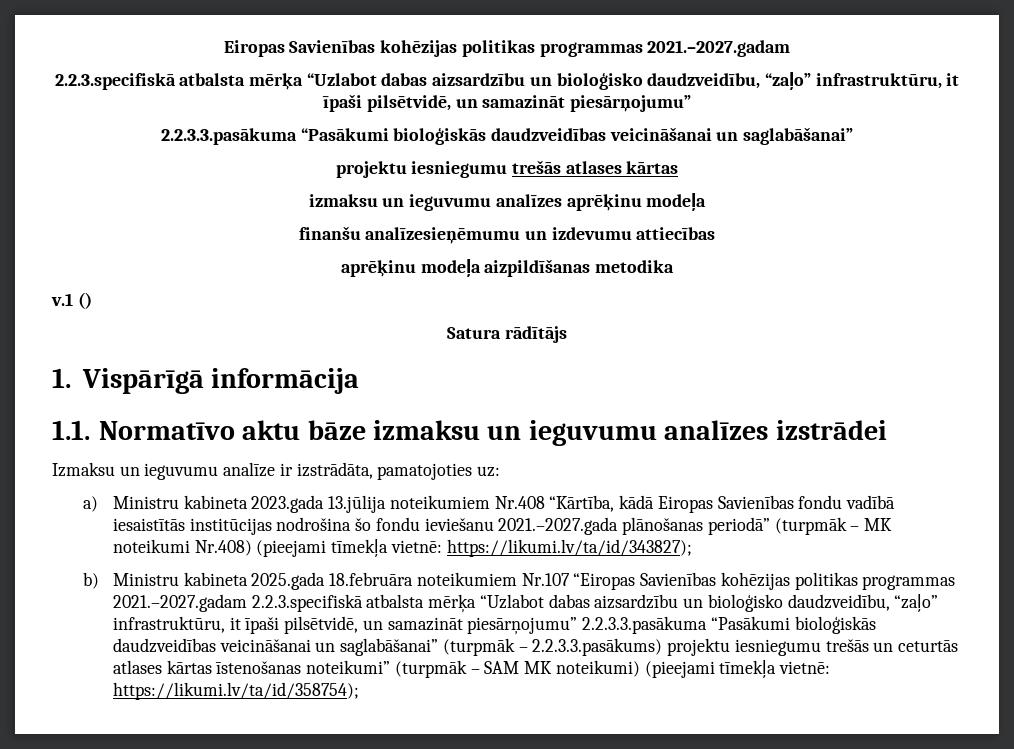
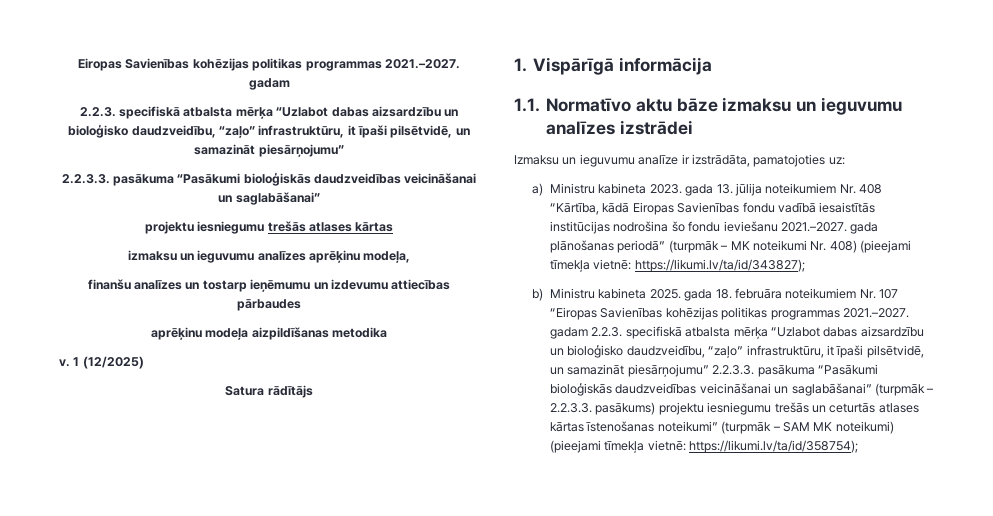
- Eiropas Savienības kohēzijas politikas programmas 2021.–2027.gadam
- 2.2.3.specifiskā atbalsta mērķa “Uzlabot dabas aizsardzību un bioloģisko daudzveidību, “zaļo” infrastruktūru, it īpaši pilsētvidē, un samazināt piesārņojumu”
- 2.2.3.3.pasākuma “Pasākumi bioloģiskās daudzveidības veicināšanai un saglabāšanai”
+ Eiropas Savienības kohēzijas politikas programmas 2021.–2027. gadam
+ 2.2.3. specifiskā atbalsta mērķa “Uzlabot dabas aizsardzību un bioloģisko daudzveidību, “zaļo” infrastruktūru, it īpaši pilsētvidē, un samazināt piesārņojumu”
+ 2.2.3.3. pasākuma “Pasākumi bioloģiskās daudzveidības veicināšanai un saglabāšanai”
- izmaksu un ieguvumu analīzes aprēķinu modeļa
+ izmaksu un ieguvumu analīzes aprēķinu modeļa,
- finanšu analīzesieņēmumu un izdevumu attiecības
+ finanšu analīzes un tostarp ieņēmumu un izdevumu attiecības pārbaudes
- v.1 ()
+ v. 1 (12/2025)
- a) Ministru kabineta 2023.gada 13.jūlija noteikumiem Nr.408 “Kārtība, kādā Eiropas Savienības fondu vadībā iesaistītās institūcijas nodrošina šo fondu ieviešanu 2021.–2027.gada plānošanas periodā” (turpmāk – MK noteikumi Nr.408) (pieejami tīmekļa vietnē: https://likumi.lv/ta/id/343827);
+ a) Ministru kabineta 2023. gada 13. jūlija noteikumiem Nr. 408 “Kārtība, kādā Eiropas Savienības fondu vadībā iesaistītās institūcijas nodrošina šo fondu ieviešanu 2021.–2027. gada plānošanas periodā” (turpmāk – MK noteikumi Nr. 408) (pieejami tīmekļa vietnē: https://likumi.lv/ta/id/343827);
- b) Ministru kabineta 2025.gada 18.februāra noteikumiem Nr.107 “Eiropas Savienības kohēzijas politikas programmas 2021.–2027.gadam 2.2.3.specifiskā atbalsta mērķa “Uzlabot dabas aizsardzību un bioloģisko daudzveidību, “zaļo” infrastruktūru, it īpaši pilsētvidē, un samazināt piesārņojumu” 2.2.3.3.pasākuma “Pasākumi bioloģiskās daudzveidības veicināšanai un saglabāšanai” (turpmāk – 2.2.3.3.pasākums) projektu iesniegumu trešās un ceturtās atlases kārtas īstenošanas noteikumi” (turpmāk – SAM MK noteikumi) (pieejami tīmekļa vietnē: https://likumi.lv/ta/id/358754);
+ b) Ministru kabineta 2025. gada 18. februāra noteikumiem Nr. 107 “Eiropas Savienības kohēzijas politikas programmas 2021.–2027. gadam 2.2.3. specifiskā atbalsta mērķa “Uzlabot dabas aizsardzību un bioloģisko daudzveidību, “zaļo” infrastruktūru, it īpaši pilsētvidē, un samazināt piesārņojumu” 2.2.3.3. pasākuma “Pasākumi bioloģiskās daudzveidības veicināšanai un saglabāšanai” (turpmāk – 2.2.3.3. pasākums) projektu iesniegumu trešās un ceturtās atlases kārtas īstenošanas noteikumi” (turpmāk – SAM MK noteikumi) (pieejami tīmekļa vietnē: https://likumi.lv/ta/id/358754);

